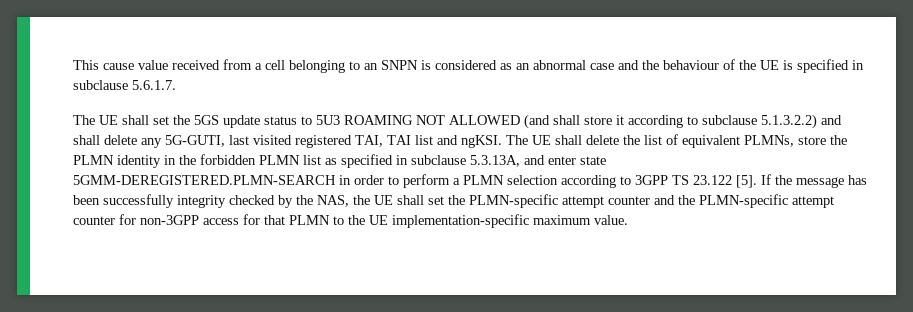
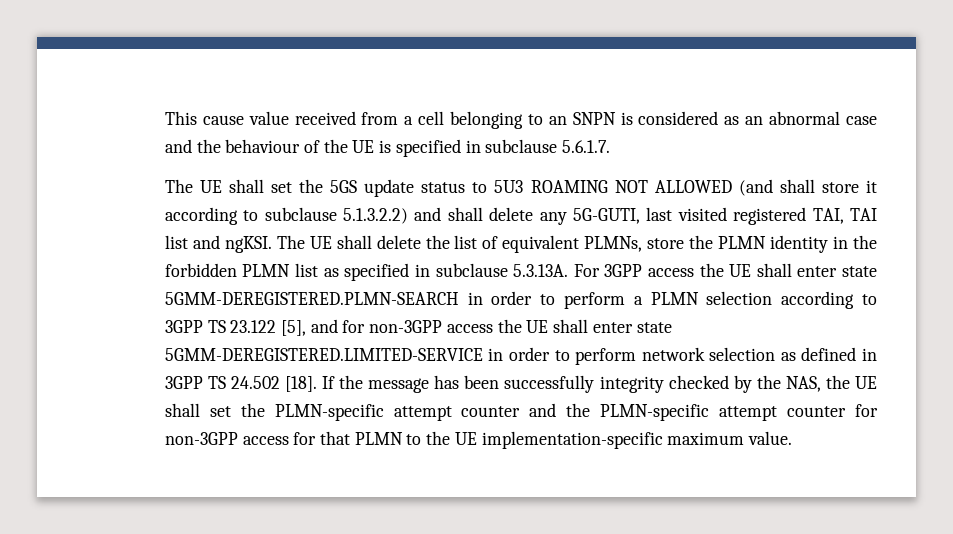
- The UE shall delete the list of equivalent PLMNs, store the PLMN identity in the forbidden PLMN list as specified in subclause 5.3.13A, and enter state 5GMM-DEREGISTERED.PLMN-SEARCH in order to perform a PLMN selection according to 3GPP TS 23.122 [5].
+ The UE shall delete the list of equivalent PLMNs, store the PLMN identity in the forbidden PLMN list as specified in subclause 5.3.13A. For 3GPP access the UE shall enter state 5GMM-DEREGISTERED.PLMN-SEARCH in order to perform a PLMN selection according to 3GPP TS 23.122 [5], and for non-3GPP access the UE shall enter state 5GMM-DEREGISTERED.LIMITED-SERVICE in order to perform network selection as defined in 3GPP TS 24.502 [18].

